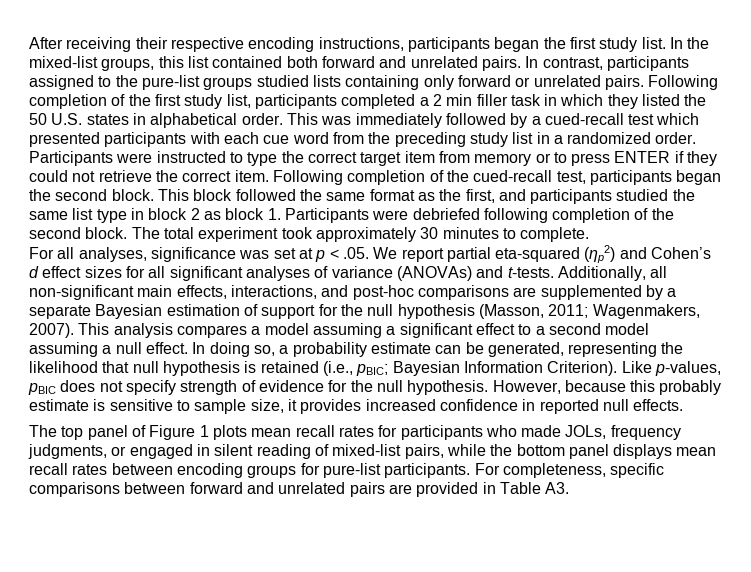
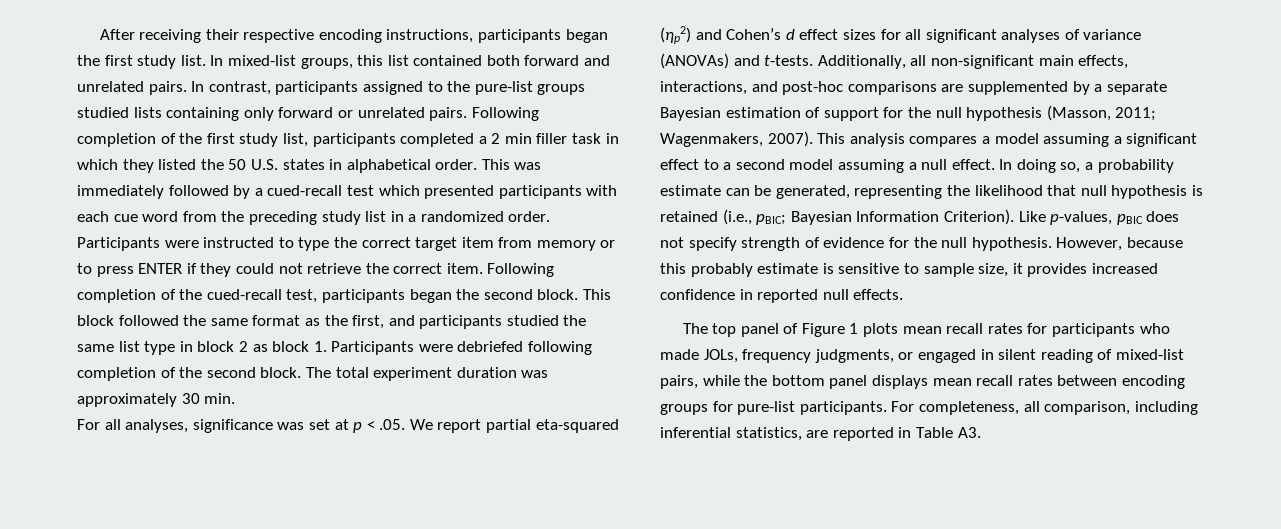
- In the mixed-list groups, this list contained both forward and unrelated pairs.
+ In mixed-list groups, this list contained both forward and unrelated pairs.
- The total experiment took approximately 30 minutes to complete.
+ The total experiment duration was approximately 30 min.
- For completeness, specific comparisons between forward and unrelated pairs are provided in Table A3.
+ For completeness, all comparison, including inferential statistics, are reported in Table A3.

